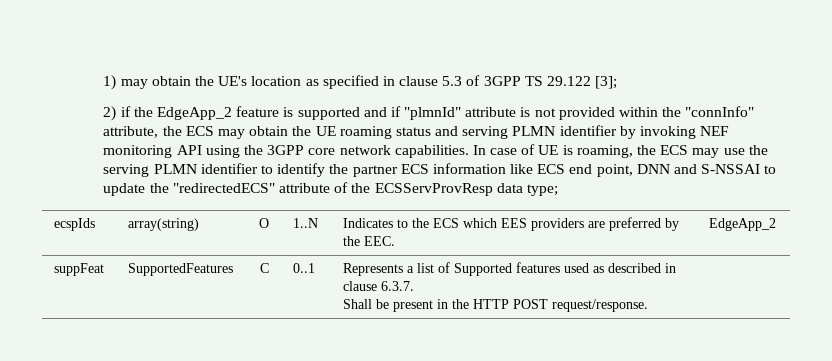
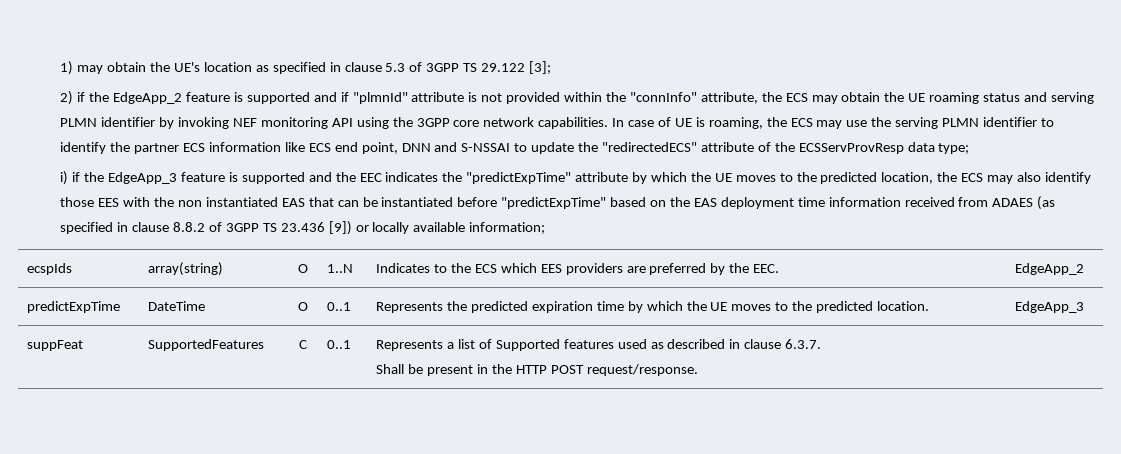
+ i) if the EdgeApp_3 feature is supported and the EEC indicates the "predictExpTime" attribute by which the UE moves to the predicted location, the ECS may also identify those EES with the non instantiated EAS that can be instantiated before "predictExpTime" based on the EAS deployment time information received from ADAES (as specified in clause 8.8.2 of 3GPP TS 23.436 [9]) or locally available information;
+ predictExpTime | DateTime | O | 0..1 | Represents the predicted expiration time by which the UE moves to the predicted location. | EdgeApp_3

